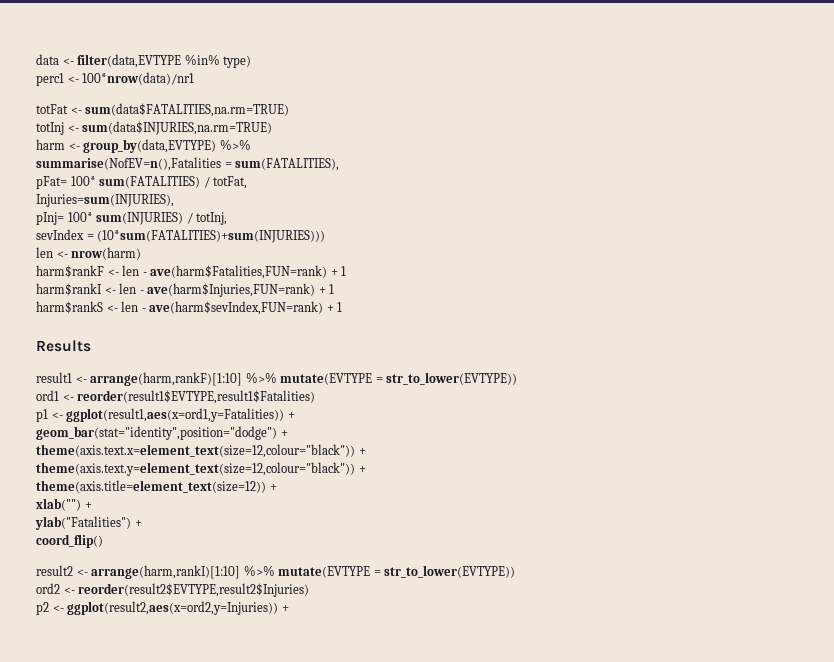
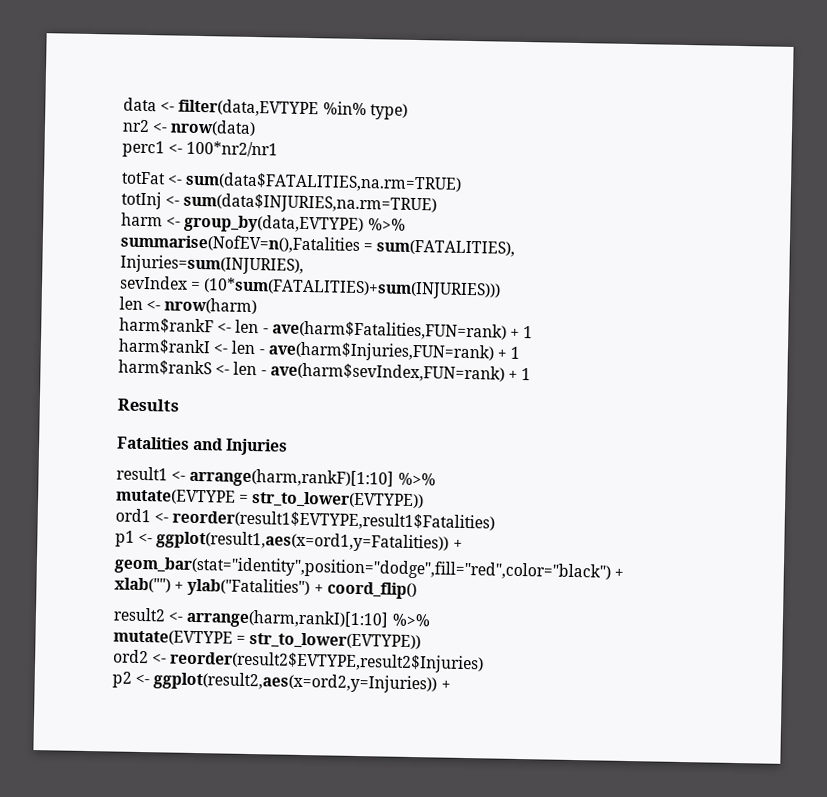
+ nr2 <- nrow(data)
- perc1 <- 100*nrow(data)/nr1
+ perc1 <- 100*nr2/nr1
- pFat= 100* sum(FATALITIES) / totFat,
  Injuries=sum(INJURIES),
- pInj= 100* sum(INJURIES) / totInj,
+ Fatalities and Injuries
- result1 <- arrange(harm,rankF)[1:10] %>% mutate(EVTYPE = str_to_lower(EVTYPE))
+ result1 <- arrange(harm,rankF)[1:10] %>%
+ mutate(EVTYPE = str_to_lower(EVTYPE))
- geom_bar(stat="identity",position="dodge") +
- theme(axis.text.x=element_text(size=12,colour="black")) +
- theme(axis.text.y=element_text(size=12,colour="black")) +
- theme(axis.title=element_text(size=12)) +
+ geom_bar(stat="identity",position="dodge",fill="red",color="black") +
- xlab("") +
- ylab("Fatalities") +
- coord_flip()
+ xlab("") + ylab("Fatalities") + coord_flip()
- result2 <- arrange(harm,rankI)[1:10] %>% mutate(EVTYPE = str_to_lower(EVTYPE))
+ result2 <- arrange(harm,rankI)[1:10] %>%
+ mutate(EVTYPE = str_to_lower(EVTYPE))

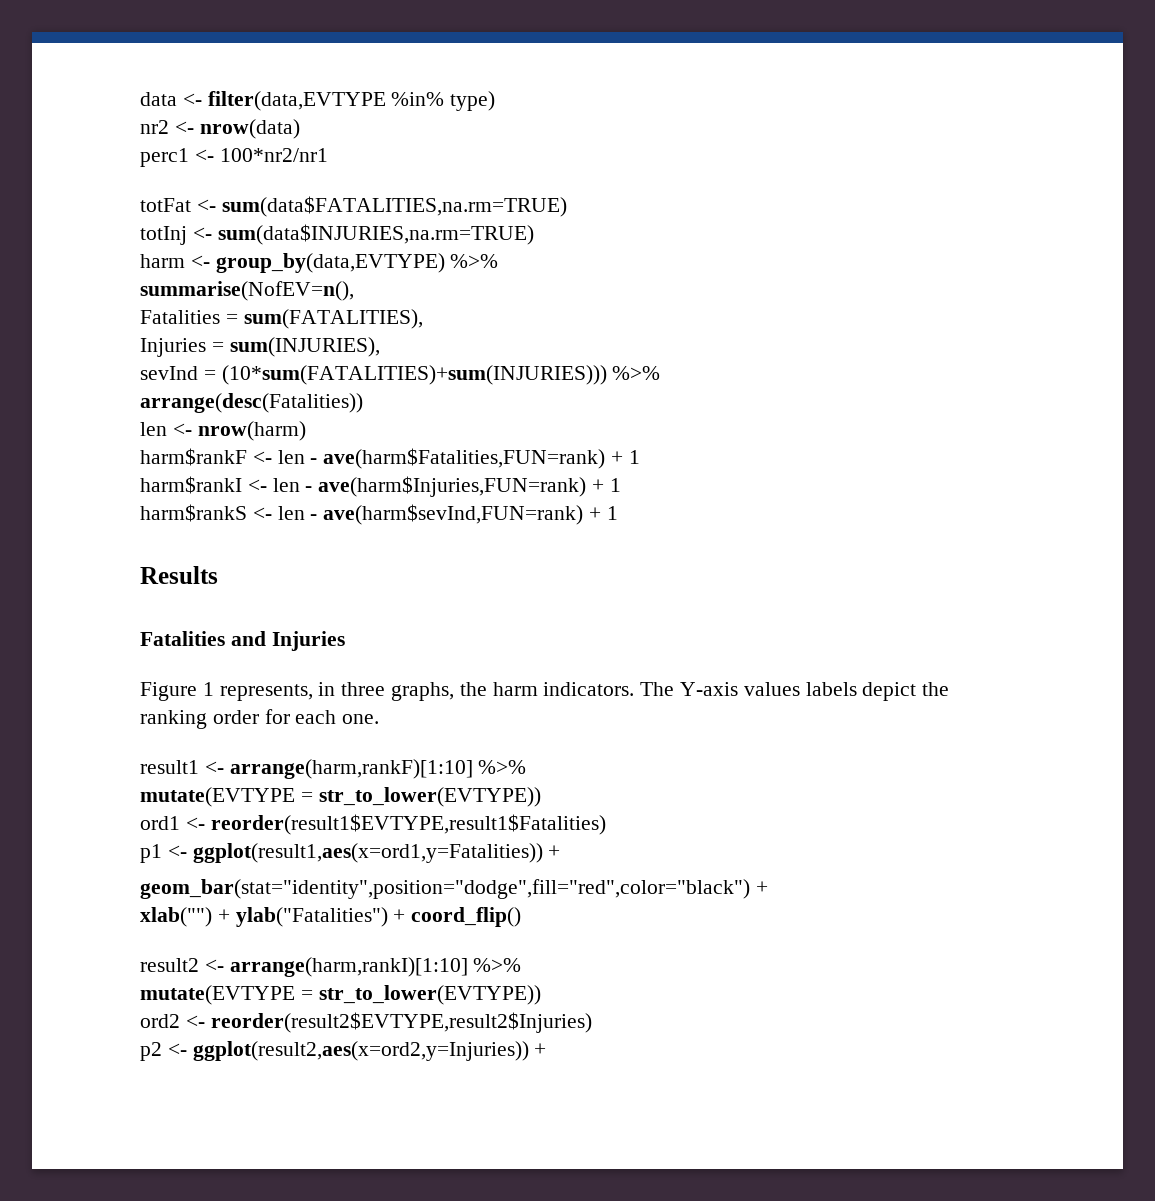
- summarise(NofEV=n(),Fatalities = sum(FATALITIES),
+ summarise(NofEV=n(),
+ Fatalities = sum(FATALITIES),
- Injuries=sum(INJURIES),
- sevIndex = (10*sum(FATALITIES)+sum(INJURIES)))
+ Injuries = sum(INJURIES),
+ sevInd = (10*sum(FATALITIES)+sum(INJURIES))) %>%
+ arrange(desc(Fatalities))
- harm$rankS <- len - ave(harm$sevIndex,FUN=rank) + 1
+ harm$rankS <- len - ave(harm$sevInd,FUN=rank) + 1
+ Figure 1 represents, in three graphs, the harm indicators. The Y-axis values labels depict the ranking order for each one.

